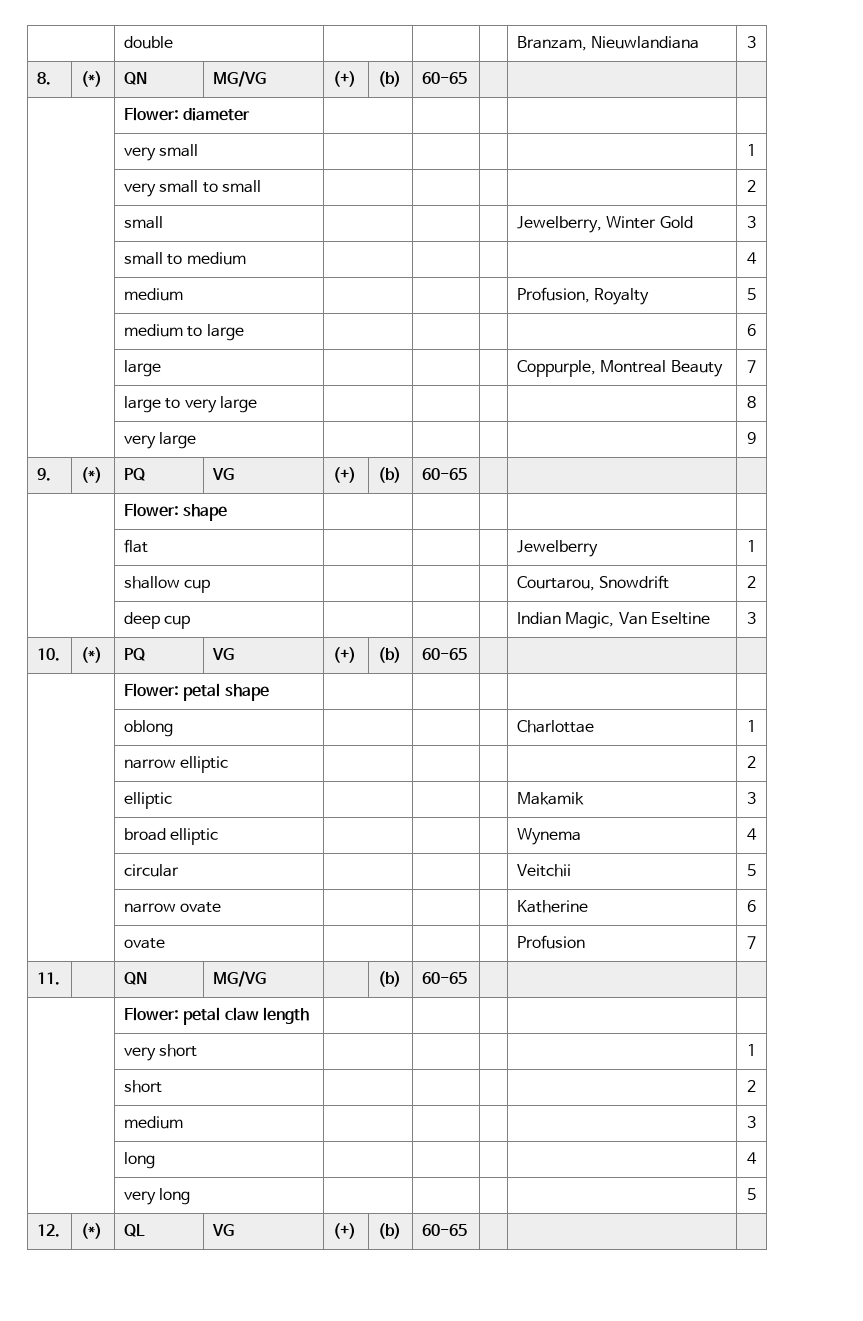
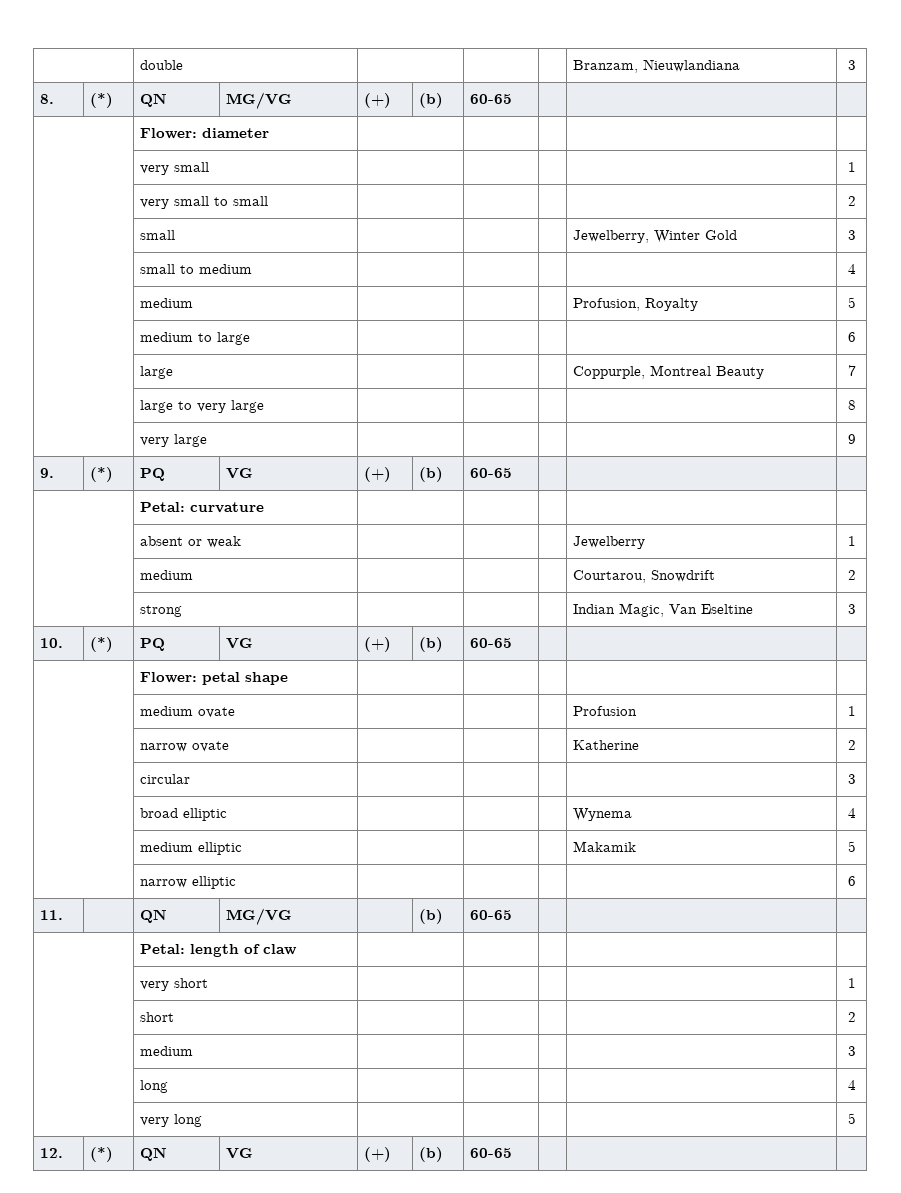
- | Flower: shape | | | | |
- | flat | | | | Jewelberry | 1
+ | Petal: curvature | | | | |
+ | absent or weak | | | | Jewelberry | 1
- | shallow cup | | | | Courtarou, Snowdrift | 2
+ | medium | | | | Courtarou, Snowdrift | 2
- | deep cup | | | | Indian Magic, Van Eseltine | 3
+ | strong | | | | Indian Magic, Van Eseltine | 3
- | oblong | | | | Charlottae | 1
+ | medium ovate | | | | Profusion | 1
- | narrow elliptic | | | | | 2
- | elliptic | | | | Makamik | 3
+ | narrow ovate | | | | Katherine | 2
+ | circular | | | | | 3
- | circular | | | | Veitchii | 5
+ | medium elliptic | | | | Makamik | 5
- | narrow ovate | | | | Katherine | 6
- | ovate | | | | Profusion | 7
+ | narrow elliptic | | | | | 6
- | Flower: petal claw length | | | | |
+ | Petal: length of claw | | | | |
- 12. | (*) | QL | VG | (+) | (b) | 60-65 | | |
+ 12. | (*) | QN | VG | (+) | (b) | 60-65 | | |

